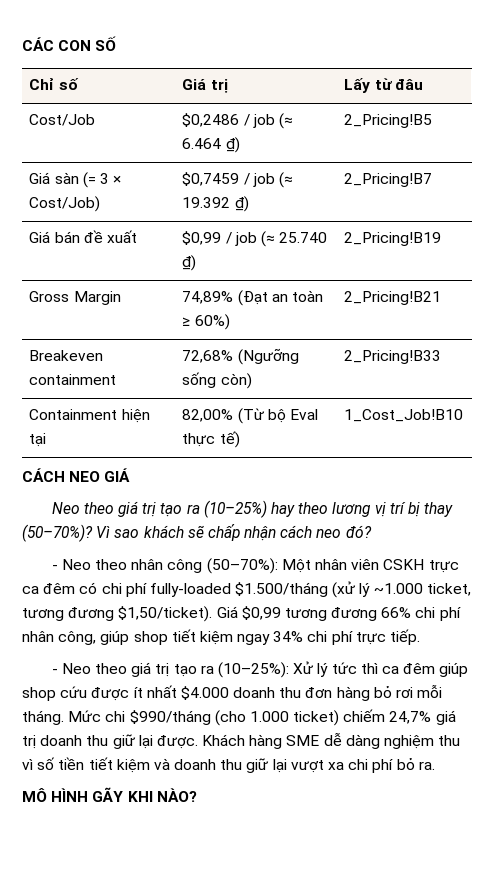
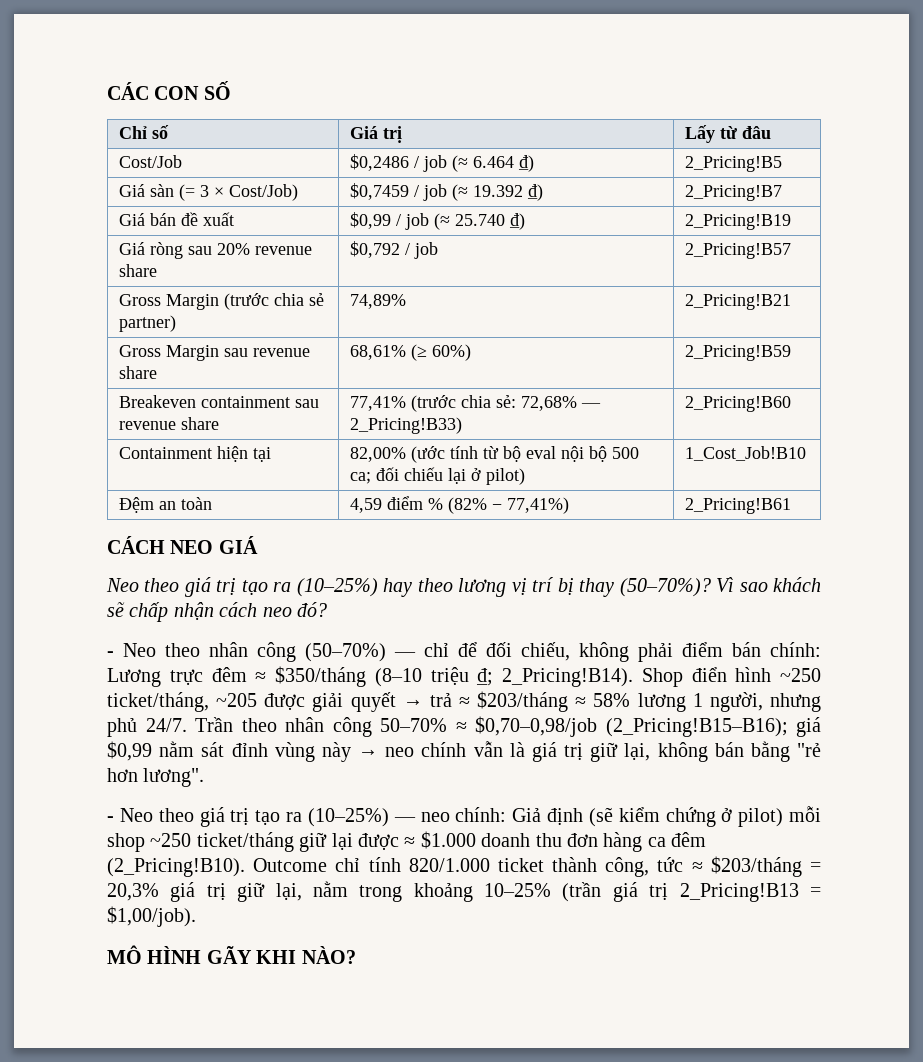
- Gross Margin | 74,89% (Đạt an toàn ≥ 60%) | 2_Pricing!B21
- Breakeven containment | 72,68% (Ngưỡng sống còn) | 2_Pricing!B33
- Containment hiện tại | 82,00% (Từ bộ Eval thực tế) | 1_Cost_Job!B10
+ Giá ròng sau 20% revenue share | $0,792 / job | 2_Pricing!B57
+ Gross Margin (trước chia sẻ partner) | 74,89% | 2_Pricing!B21
+ Gross Margin sau revenue share | 68,61% (≥ 60%) | 2_Pricing!B59
+ Breakeven containment sau revenue share | 77,41% (trước chia sẻ: 72,68% — 2_Pricing!B33) | 2_Pricing!B60
+ Containment hiện tại | 82,00% (ước tính từ bộ eval nội bộ 500 ca; đối chiếu lại ở pilot) | 1_Cost_Job!B10
+ Đệm an toàn | 4,59 điểm % (82% − 77,41%) | 2_Pricing!B61
- - Neo theo nhân công (50–70%): Một nhân viên CSKH trực ca đêm có chi phí fully-loaded $1.500/tháng (xử lý ~1.000 ticket, tương đương $1,50/ticket). Giá $0,99 tương đương 66% chi phí nhân công, giúp shop tiết kiệm ngay 34% chi phí trực tiếp.
+ - Neo theo nhân công (50–70%) — chỉ để đối chiếu, không phải điểm bán chính: Lương trực đêm ≈ $350/tháng (8–10 triệu ₫; 2_Pricing!B14). Shop điển hình ~250 ticket/tháng, ~205 được giải quyết → trả ≈ $203/tháng ≈ 58% lương 1 người, nhưng phủ 24/7. Trần theo nhân công 50–70% ≈ $0,70–0,98/job (2_Pricing!B15–B16); giá $0,99 nằm sát đỉnh vùng này → neo chính vẫn là giá trị giữ lại, không bán bằng "rẻ hơn lương".
- - Neo theo giá trị tạo ra (10–25%): Xử lý tức thì ca đêm giúp shop cứu được ít nhất $4.000 doanh thu đơn hàng bỏ rơi mỗi tháng. Mức chi $990/tháng (cho 1.000 ticket) chiếm 24,7% giá trị doanh thu giữ lại được. Khách hàng SME dễ dàng nghiệm thu vì số tiền tiết kiệm và doanh thu giữ lại vượt xa chi phí bỏ ra.
+ - Neo theo giá trị tạo ra (10–25%) — neo chính: Giả định (sẽ kiểm chứng ở pilot) mỗi shop ~250 ticket/tháng giữ lại được ≈ $1.000 doanh thu đơn hàng ca đêm (2_Pricing!B10). Outcome chỉ tính 820/1.000 ticket thành công, tức ≈ $203/tháng = 20,3% giá trị giữ lại, nằm trong khoảng 10–25% (trần giá trị 2_Pricing!B13 = $1,00/job).

